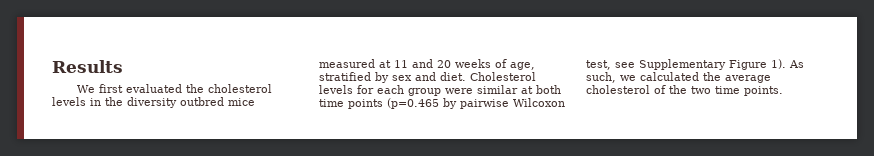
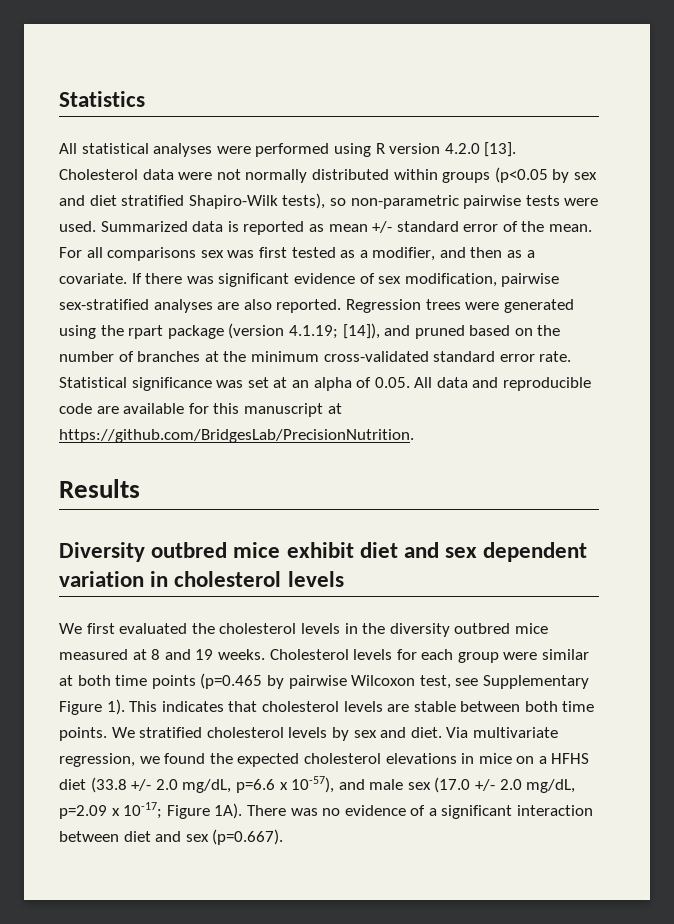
+ Statistics
+ All statistical analyses were performed using R version 4.2.0 [13]. Cholesterol data were not normally distributed within groups (p<0.05 by sex and diet stratified Shapiro-Wilk tests), so non-parametric pairwise tests were used. Summarized data is reported as mean +/- standard error of the mean. For all comparisons sex was first tested as a modifier, and then as a covariate. If there was significant evidence of sex modification, pairwise sex-stratified analyses are also reported. Regression trees were generated using the rpart package (version 4.1.19; [14]), and pruned based on the number of branches at the minimum cross-validated standard error rate. Statistical significance was set at an alpha of 0.05. All data and reproducible code are available for this manuscript at https://github.com/BridgesLab/PrecisionNutrition.
  Results
+ Diversity outbred mice exhibit diet and sex dependent variation in cholesterol levels
- We first evaluated the cholesterol levels in the diversity outbred mice measured at 11 and 20 weeks of age, stratified by sex and diet.
+ We first evaluated the cholesterol levels in the diversity outbred mice measured at 8 and 19 weeks.
- As such, we calculated the average cholesterol of the two time points.
+ This indicates that cholesterol levels are stable between both time points. We stratified cholesterol levels by sex and diet. Via multivariate regression, we found the expected cholesterol elevations in mice on a HFHS diet (33.8 +/- 2.0 mg/dL, p=6.6 x 10-57), and male sex (17.0 +/- 2.0 mg/dL, p=2.09 x 10-17; Figure 1A). There was no evidence of a significant interaction between diet and sex (p=0.667).

